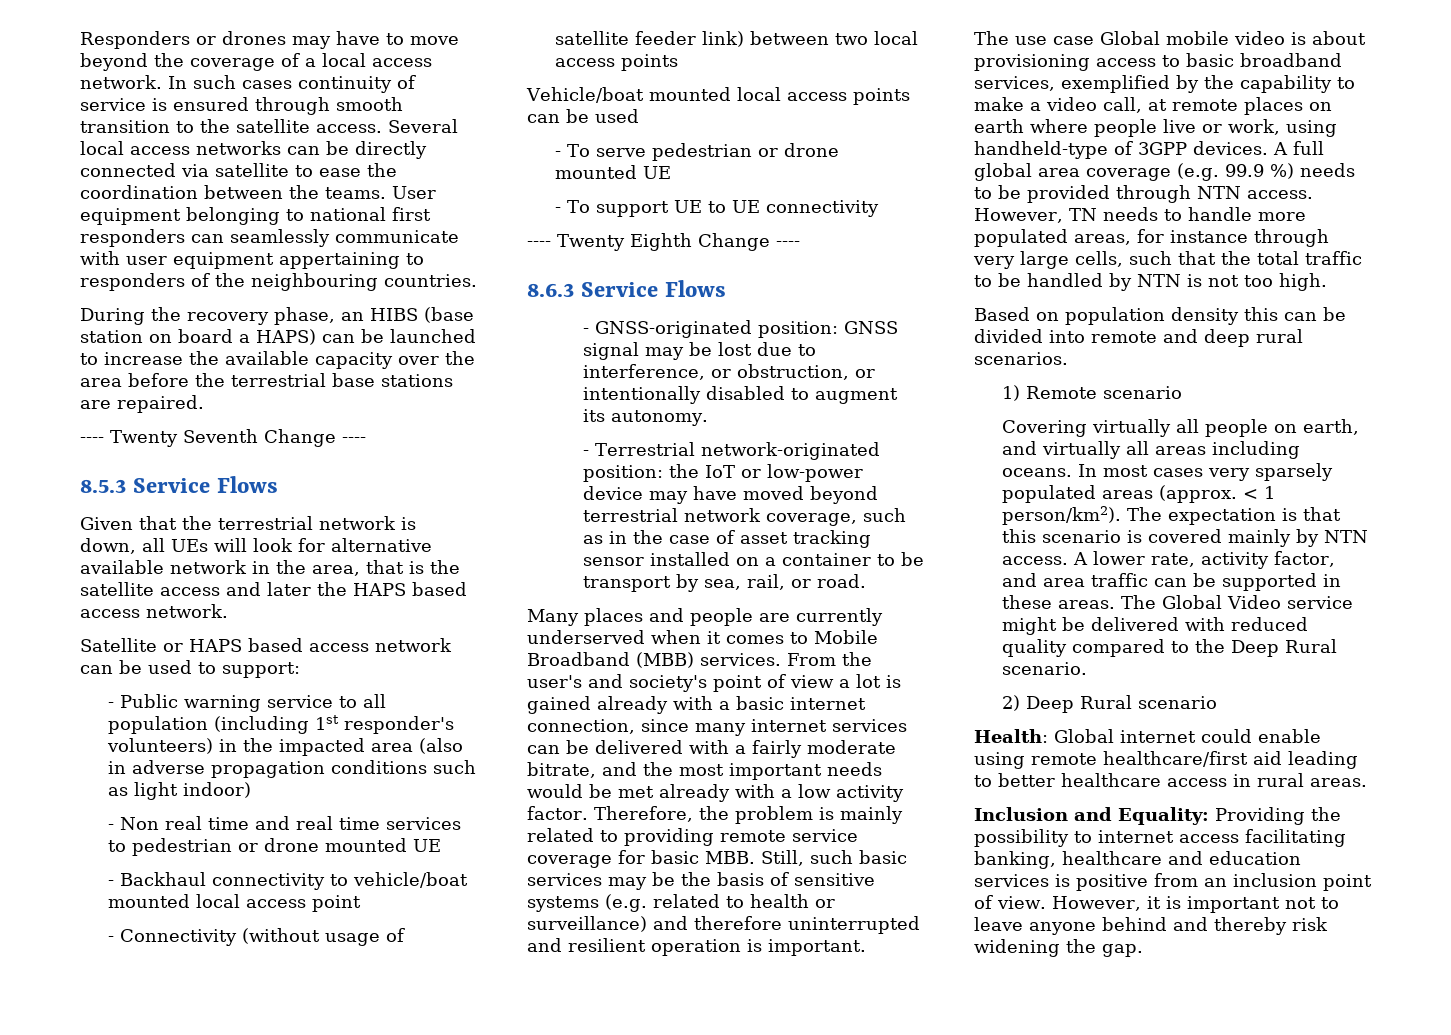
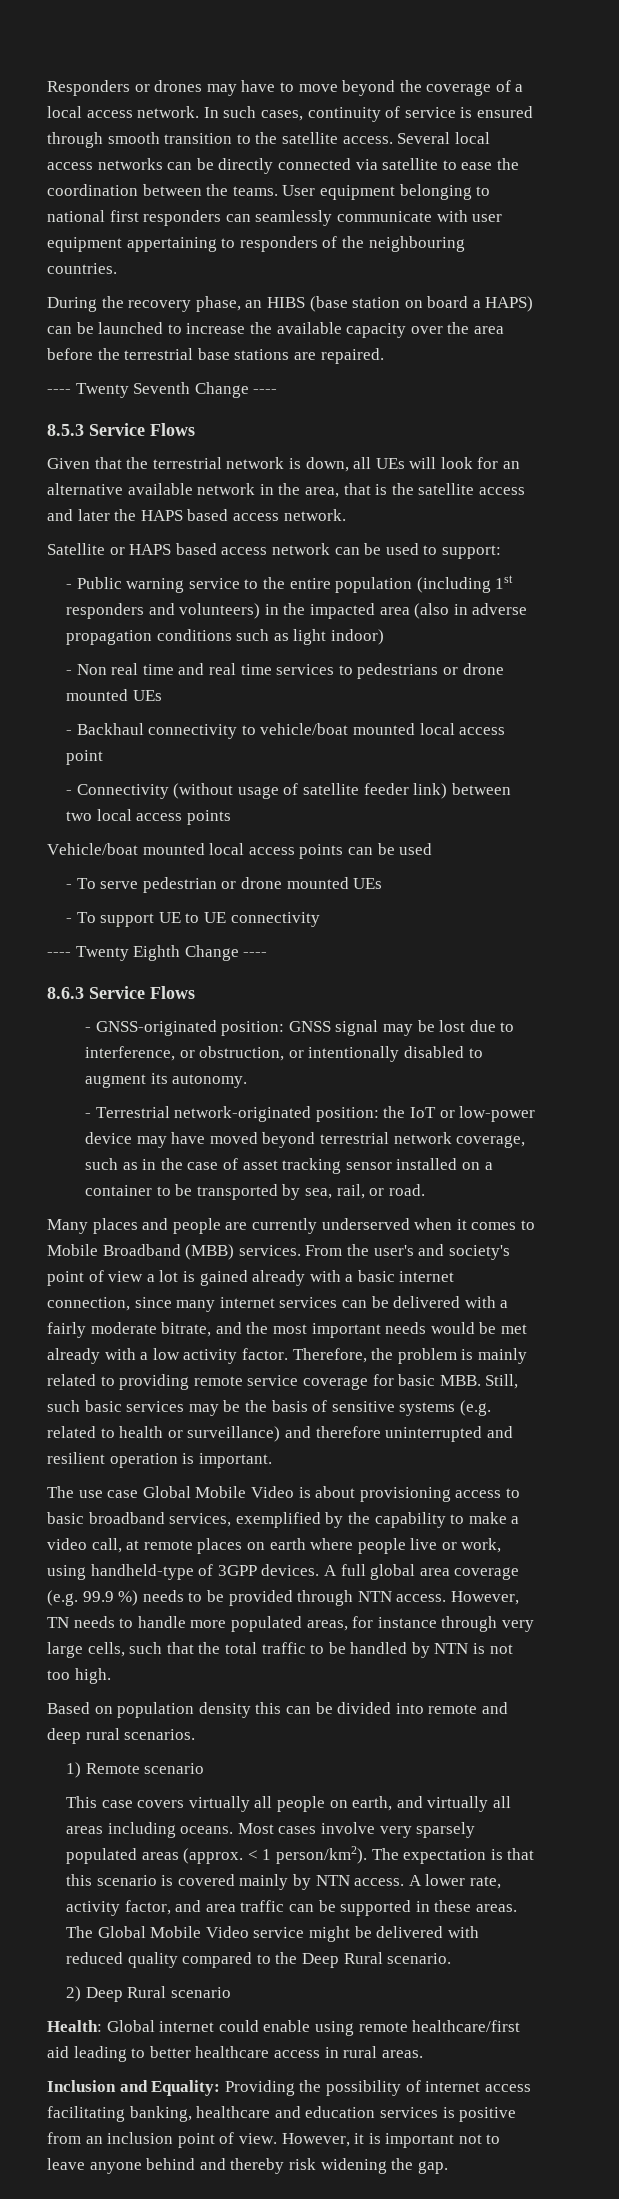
- In such cases continuity of service is ensured through smooth transition to the satellite access.
+ In such cases, continuity of service is ensured through smooth transition to the satellite access.
- Given that the terrestrial network is down, all UEs will look for alternative available network in the area, that is the satellite access and later the HAPS based access network.
+ Given that the terrestrial network is down, all UEs will look for an alternative available network in the area, that is the satellite access and later the HAPS based access network.
- - Public warning service to all population (including 1st responder's volunteers) in the impacted area (also in adverse propagation conditions such as light indoor)
+ - Public warning service to the entire population (including 1st responders and volunteers) in the impacted area (also in adverse propagation conditions such as light indoor)
- - Non real time and real time services to pedestrian or drone mounted UE
+ - Non real time and real time services to pedestrians or drone mounted UEs
- - To serve pedestrian or drone mounted UE
+ - To serve pedestrian or drone mounted UEs
- - Terrestrial network-originated position: the IoT or low-power device may have moved beyond terrestrial network coverage, such as in the case of asset tracking sensor installed on a container to be transport by sea, rail, or road.
+ - Terrestrial network-originated position: the IoT or low-power device may have moved beyond terrestrial network coverage, such as in the case of asset tracking sensor installed on a container to be transported by sea, rail, or road.
- The use case Global mobile video is about provisioning access to basic broadband services, exemplified by the capability to make a video call, at remote places on earth where people live or work, using handheld-type of 3GPP devices.
+ The use case Global Mobile Video is about provisioning access to basic broadband services, exemplified by the capability to make a video call, at remote places on earth where people live or work, using handheld-type of 3GPP devices.
- Covering virtually all people on earth, and virtually all areas including oceans.
+ This case covers virtually all people on earth, and virtually all areas including oceans.
- In most cases very sparsely populated areas (approx. < 1 person/km2).
+ Most cases involve very sparsely populated areas (approx. < 1 person/km2).
- The Global Video service might be delivered with reduced quality compared to the Deep Rural scenario.
+ The Global Mobile Video service might be delivered with reduced quality compared to the Deep Rural scenario.
- Inclusion and Equality: Providing the possibility to internet access facilitating banking, healthcare and education services is positive from an inclusion point of view.
+ Inclusion and Equality: Providing the possibility of internet access facilitating banking, healthcare and education services is positive from an inclusion point of view.

